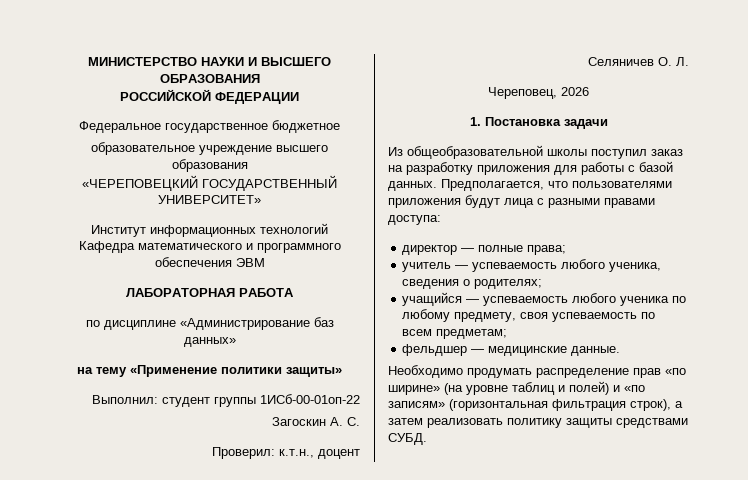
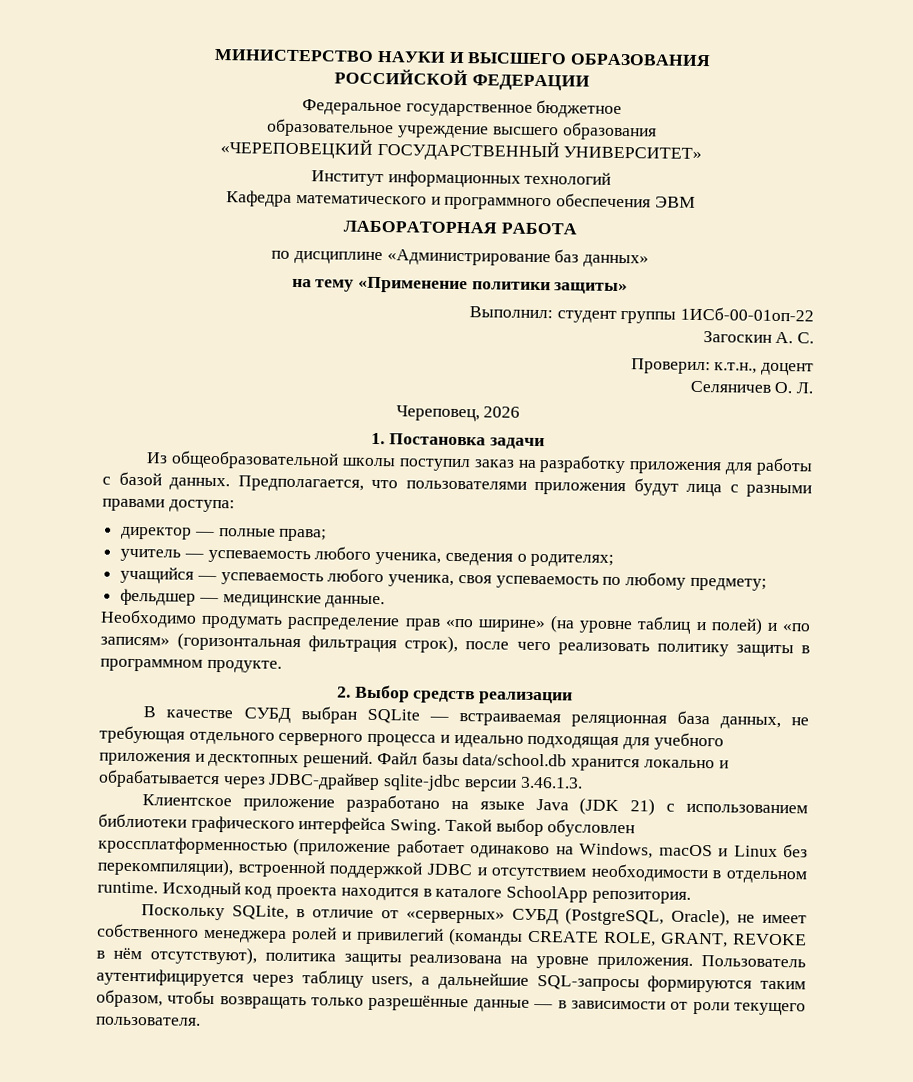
- учащийся — успеваемость любого ученика по любому предмету, своя успеваемость по всем предметам;
+ учащийся — успеваемость любого ученика, своя успеваемость по любому предмету;
- Необходимо продумать распределение прав «по ширине» (на уровне таблиц и полей) и «по записям» (горизонтальная фильтрация строк), а затем реализовать политику защиты средствами СУБД.
+ Необходимо продумать распределение прав «по ширине» (на уровне таблиц и полей) и «по записям» (горизонтальная фильтрация строк), после чего реализовать политику защиты в программном продукте.
+ 2. Выбор средств реализации
+ В качестве СУБД выбран SQLite — встраиваемая реляционная база данных, не требующая отдельного серверного процесса и идеально подходящая для учебного приложения и десктопных решений. Файл базы data/school.db хранится локально и обрабатывается через JDBC-драйвер sqlite-jdbc версии 3.46.1.3.
+ Клиентское приложение разработано на языке Java (JDK 21) с использованием библиотеки графического интерфейса Swing. Такой выбор обусловлен кроссплатформенностью (приложение работает одинаково на Windows, macOS и Linux без перекомпиляции), встроенной поддержкой JDBC и отсутствием необходимости в отдельном runtime. Исходный код проекта находится в каталоге SchoolApp репозитория.
+ Поскольку SQLite, в отличие от «серверных» СУБД (PostgreSQL, Oracle), не имеет собственного менеджера ролей и привилегий (команды CREATE ROLE, GRANT, REVOKE в нём отсутствуют), политика защиты реализована на уровне приложения. Пользователь аутентифицируется через таблицу users, а дальнейшие SQL-запросы формируются таким образом, чтобы возвращать только разрешённые данные — в зависимости от роли текущего пользователя.

